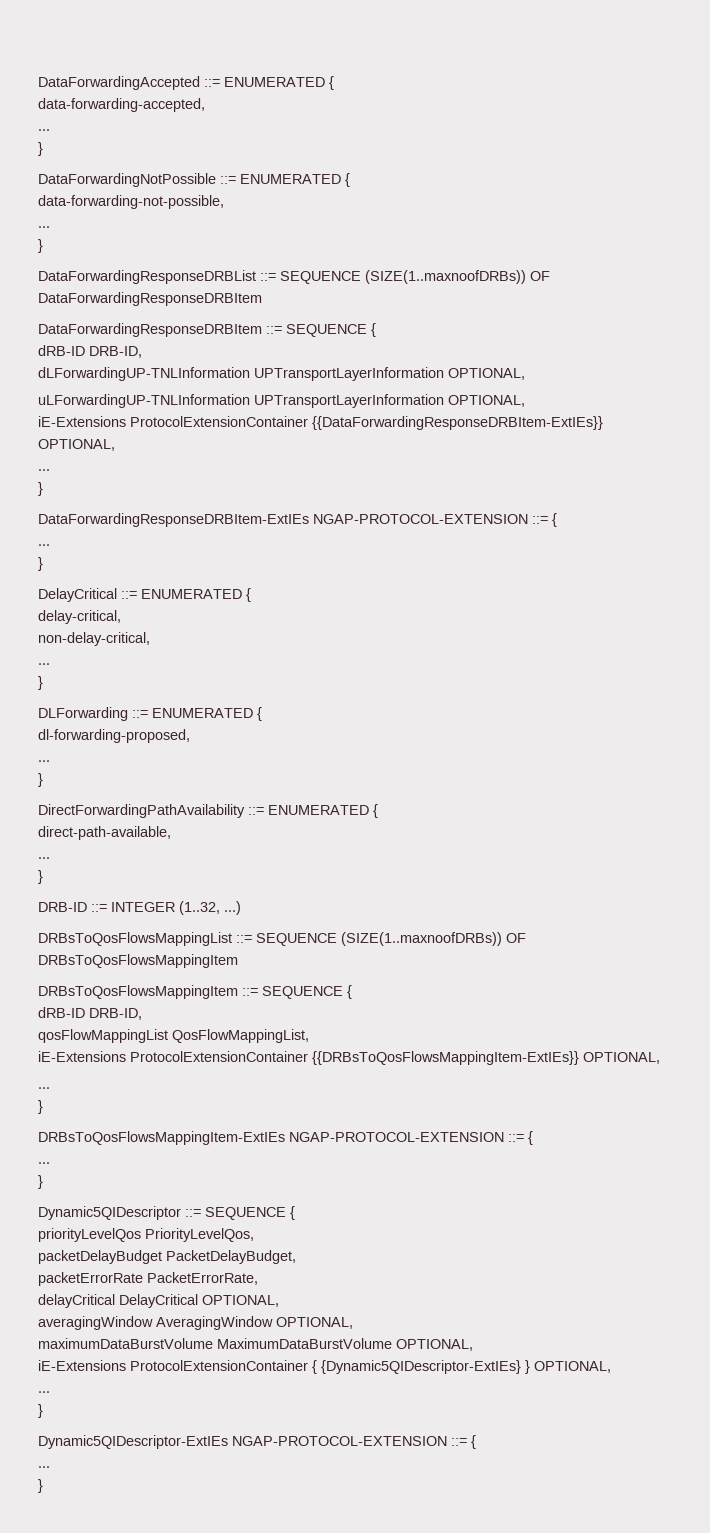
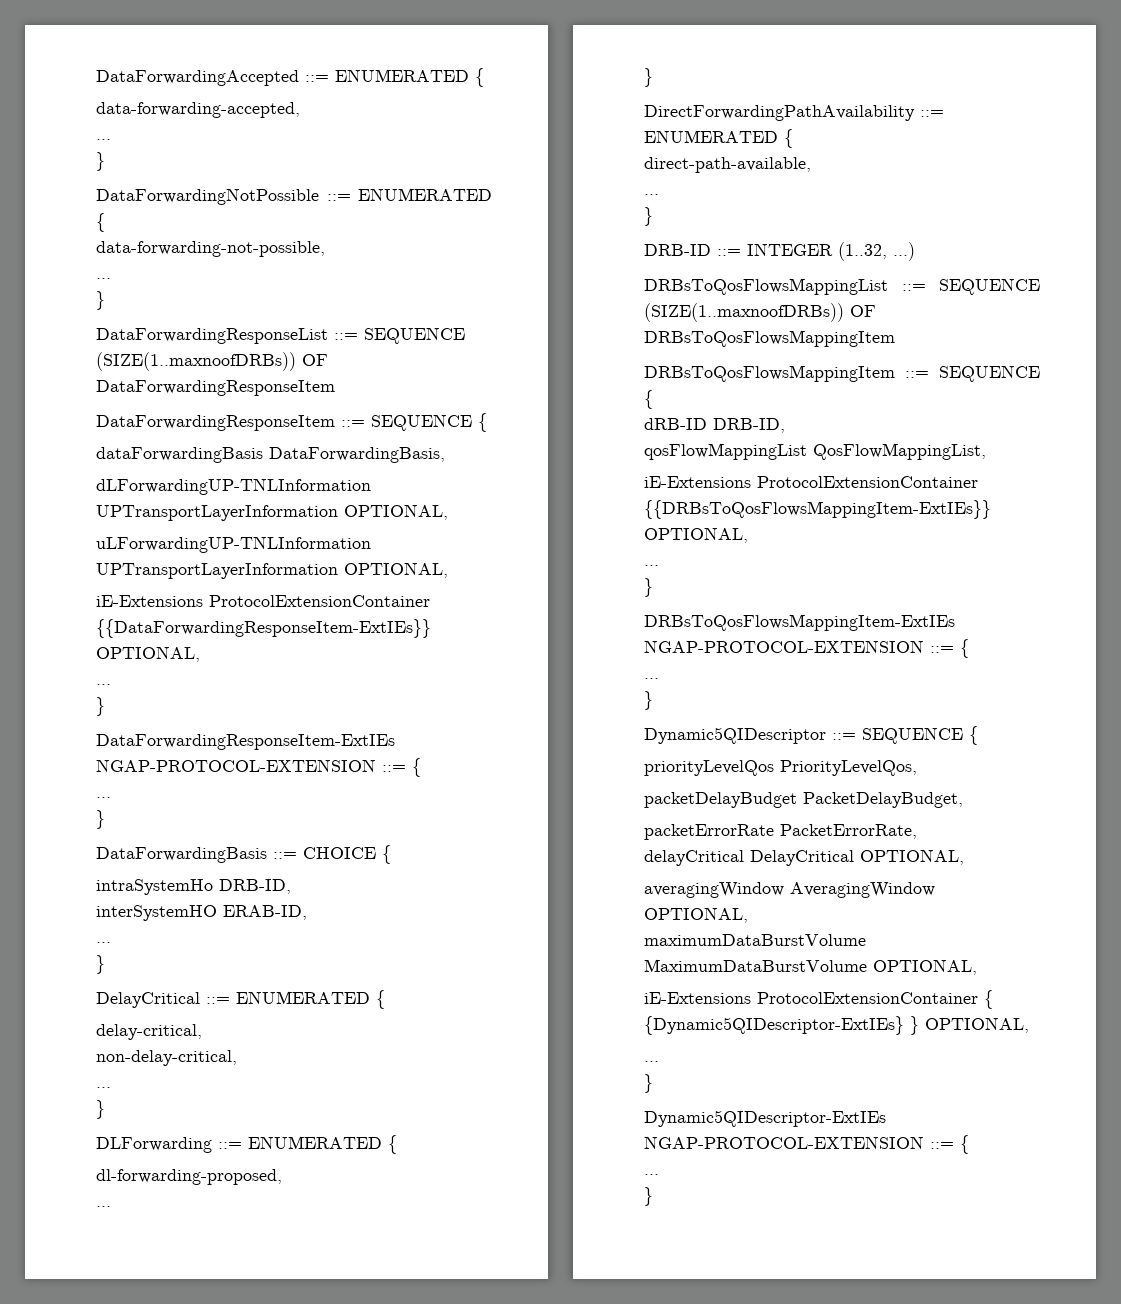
- DataForwardingResponseDRBList ::= SEQUENCE (SIZE(1..maxnoofDRBs)) OF DataForwardingResponseDRBItem
- DataForwardingResponseDRBItem ::= SEQUENCE {
- dRB-ID DRB-ID,
+ DataForwardingResponseList ::= SEQUENCE (SIZE(1..maxnoofDRBs)) OF DataForwardingResponseItem
+ DataForwardingResponseItem ::= SEQUENCE {
+ dataForwardingBasis DataForwardingBasis,
- iE-Extensions ProtocolExtensionContainer {{DataForwardingResponseDRBItem-ExtIEs}} OPTIONAL,
+ iE-Extensions ProtocolExtensionContainer {{DataForwardingResponseItem-ExtIEs}} OPTIONAL,
  ...
  }
- DataForwardingResponseDRBItem-ExtIEs NGAP-PROTOCOL-EXTENSION ::= {
+ DataForwardingResponseItem-ExtIEs NGAP-PROTOCOL-EXTENSION ::= {
+ ...
+ }
+ DataForwardingBasis ::= CHOICE {
+ intraSystemHo DRB-ID,
+ interSystemHO ERAB-ID,

